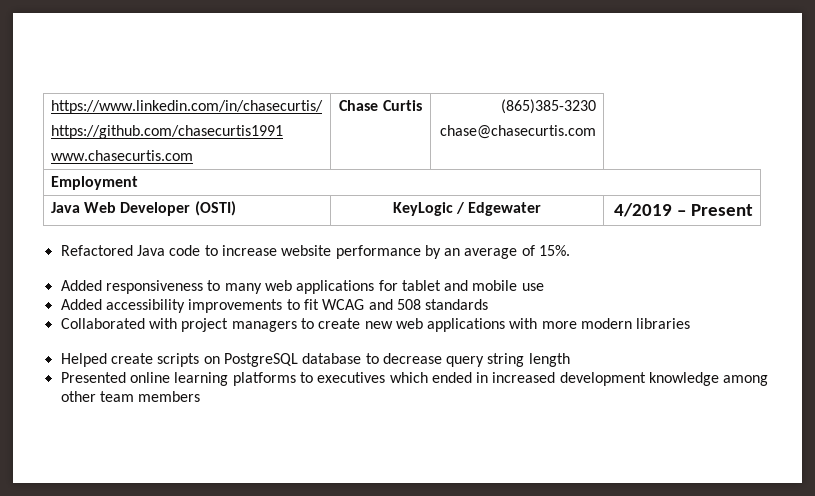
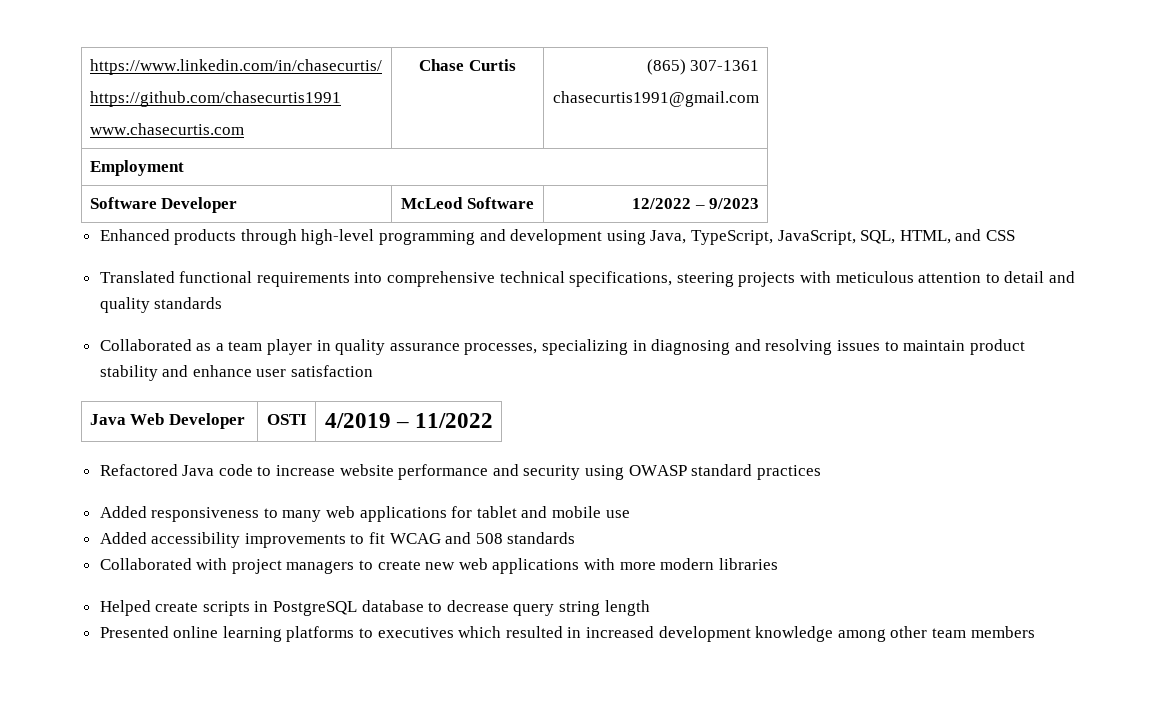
  https://www.linkedin.com/in/chasecurtis/
  https://github.com/chasecurtis1991
- www.chasecurtis.com | Chase Curtis | (865)385-3230
- chase@chasecurtis.com
+ www.chasecurtis.com | Chase Curtis | (865) 307-1361
+ chasecurtis1991@gmail.com
  Employment
+ Software Developer | McLeod Software | 12/2022 – 9/2023
+ Enhanced products through high-level programming and development using Java, TypeScript, JavaScript, SQL, HTML, and CSS
+ Translated functional requirements into comprehensive technical specifications, steering projects with meticulous attention to detail and quality standards
+ Collaborated as a team player in quality assurance processes, specializing in diagnosing and resolving issues to maintain product stability and enhance user satisfaction
- Java Web Developer (OSTI) | KeyLogic / Edgewater | 4/2019 – Present
+ Java Web Developer | OSTI | 4/2019 – 11/2022
- Refactored Java code to increase website performance by an average of 15%.
+ Refactored Java code to increase website performance and security using OWASP standard practices
- Helped create scripts on PostgreSQL database to decrease query string length
+ Helped create scripts in PostgreSQL database to decrease query string length
- Presented online learning platforms to executives which ended in increased development knowledge among other team members
+ Presented online learning platforms to executives which resulted in increased development knowledge among other team members

